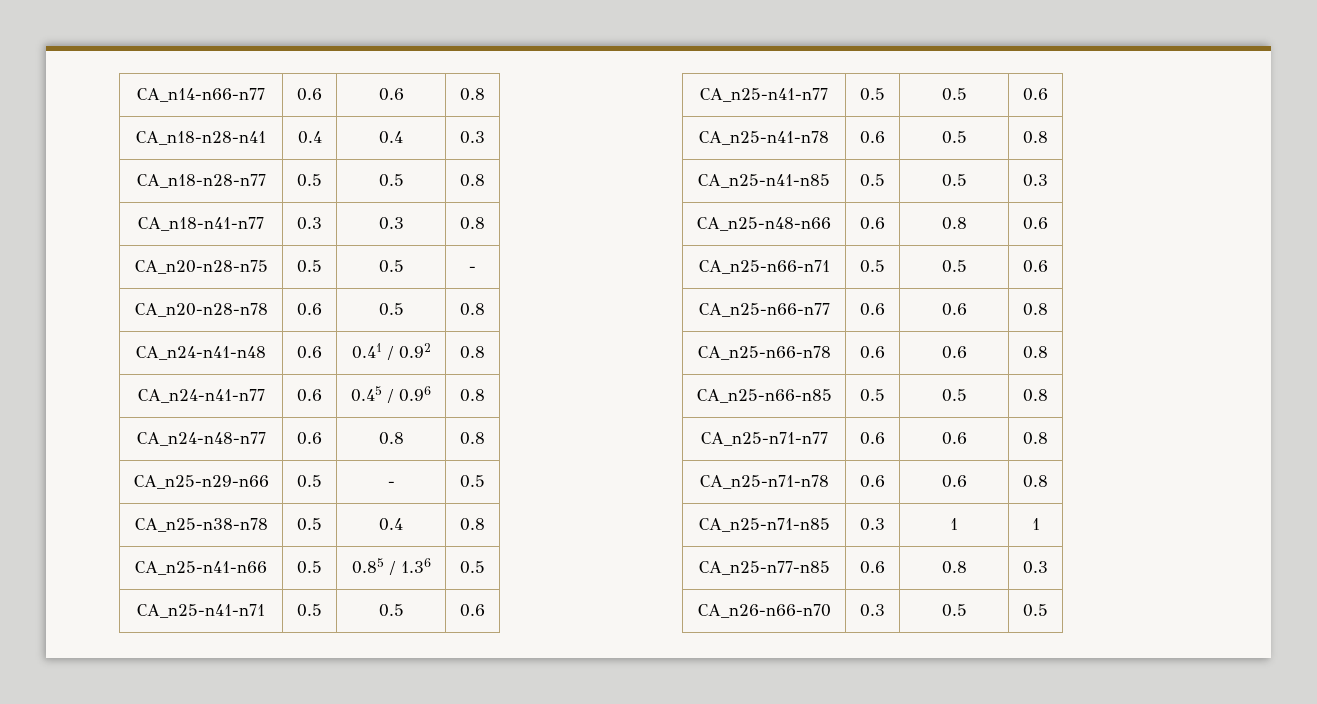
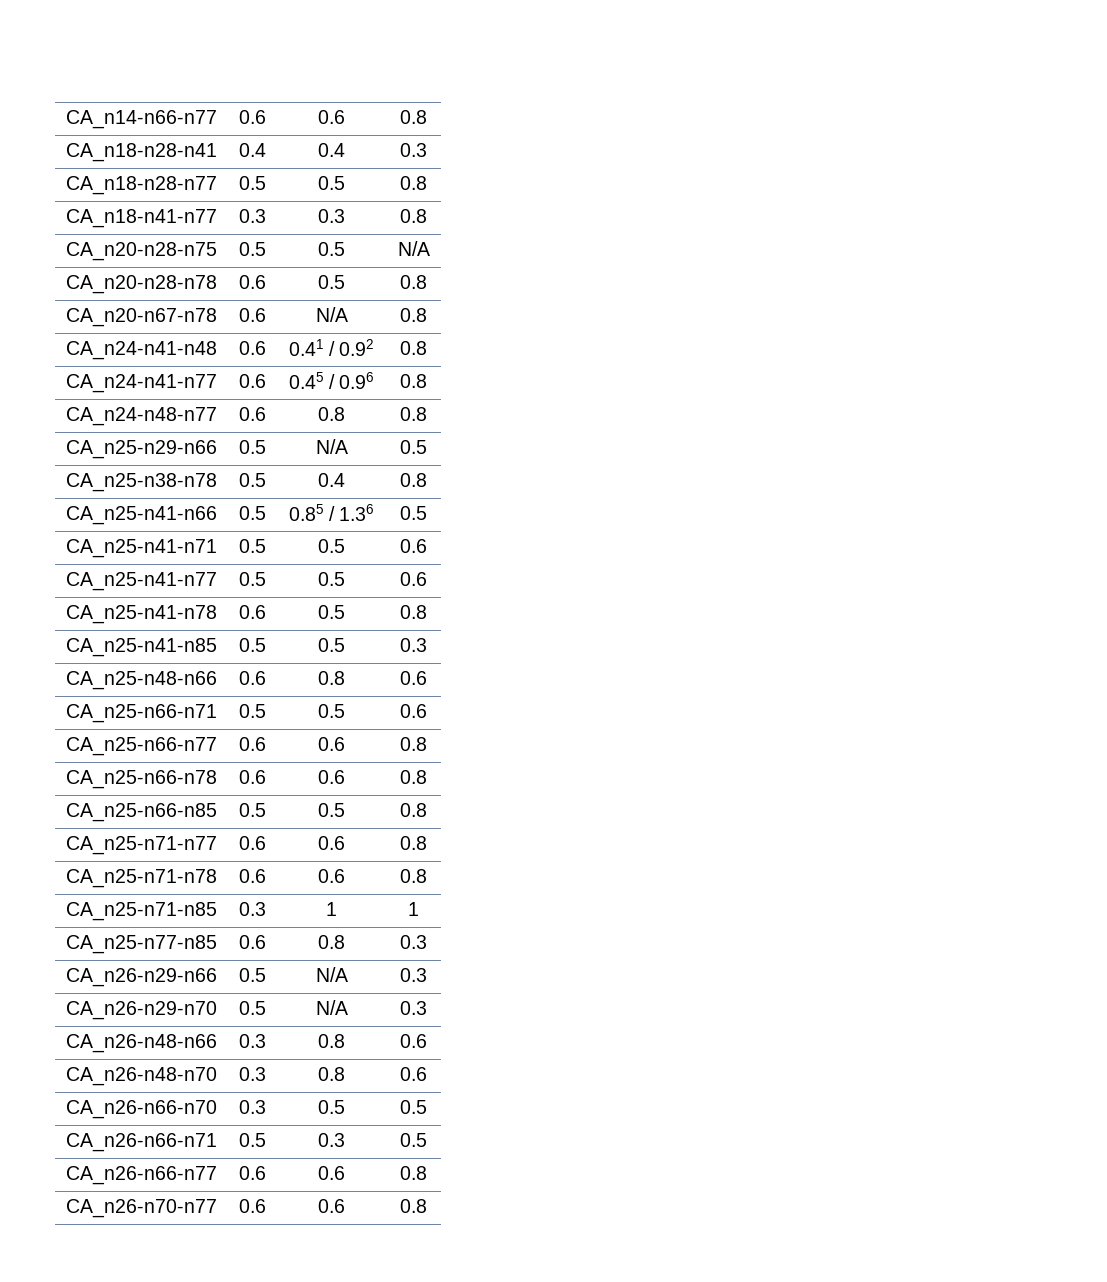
- CA_n20-n28-n75 | 0.5 | 0.5 | -
+ CA_n20-n28-n75 | 0.5 | 0.5 | N/A
+ CA_n20-n67-n78 | 0.6 | N/A | 0.8
- CA_n25-n29-n66 | 0.5 | - | 0.5
+ CA_n25-n29-n66 | 0.5 | N/A | 0.5
+ CA_n26-n29-n66 | 0.5 | N/A | 0.3
+ CA_n26-n29-n70 | 0.5 | N/A | 0.3
+ CA_n26-n48-n66 | 0.3 | 0.8 | 0.6
+ CA_n26-n48-n70 | 0.3 | 0.8 | 0.6
  CA_n26-n66-n70 | 0.3 | 0.5 | 0.5
+ CA_n26-n66-n71 | 0.5 | 0.3 | 0.5
+ CA_n26-n66-n77 | 0.6 | 0.6 | 0.8
+ CA_n26-n70-n77 | 0.6 | 0.6 | 0.8

